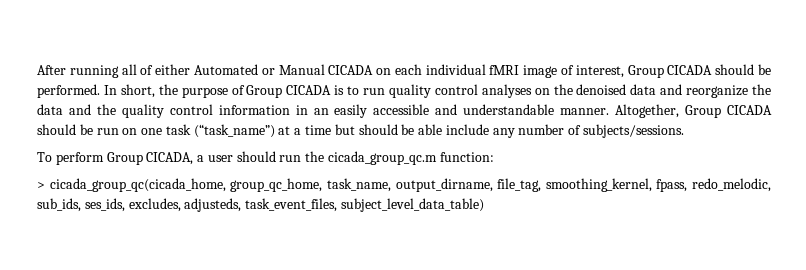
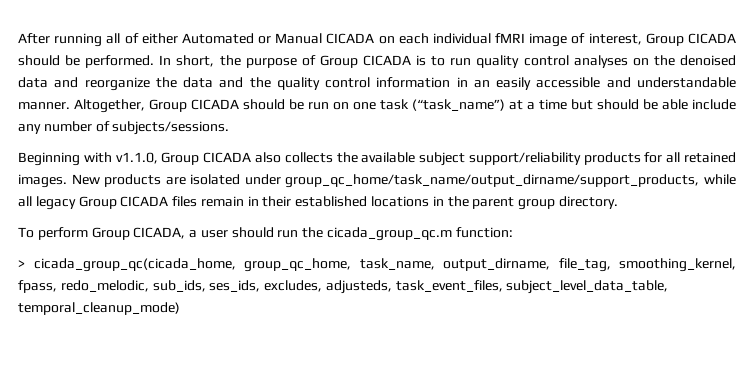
+ Beginning with v1.1.0, Group CICADA also collects the available subject support/reliability products for all retained images. New products are isolated under group_qc_home/task_name/output_dirname/support_products, while all legacy Group CICADA files remain in their established locations in the parent group directory.
- > cicada_group_qc(cicada_home, group_qc_home, task_name, output_dirname, file_tag, smoothing_kernel, fpass, redo_melodic, sub_ids, ses_ids, excludes, adjusteds, task_event_files, subject_level_data_table)
+ > cicada_group_qc(cicada_home, group_qc_home, task_name, output_dirname, file_tag, smoothing_kernel, fpass, redo_melodic, sub_ids, ses_ids, excludes, adjusteds, task_event_files, subject_level_data_table, temporal_cleanup_mode)

